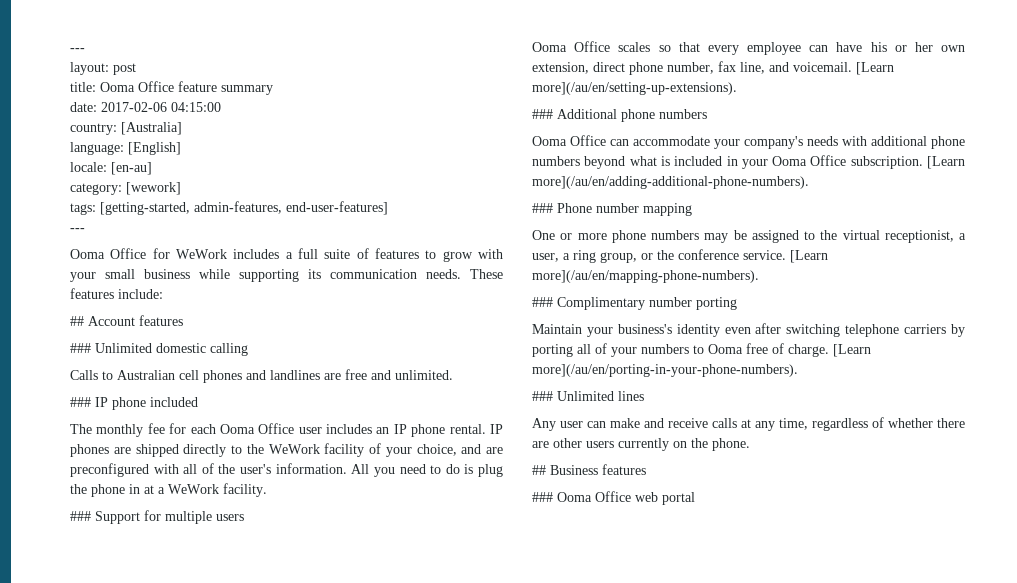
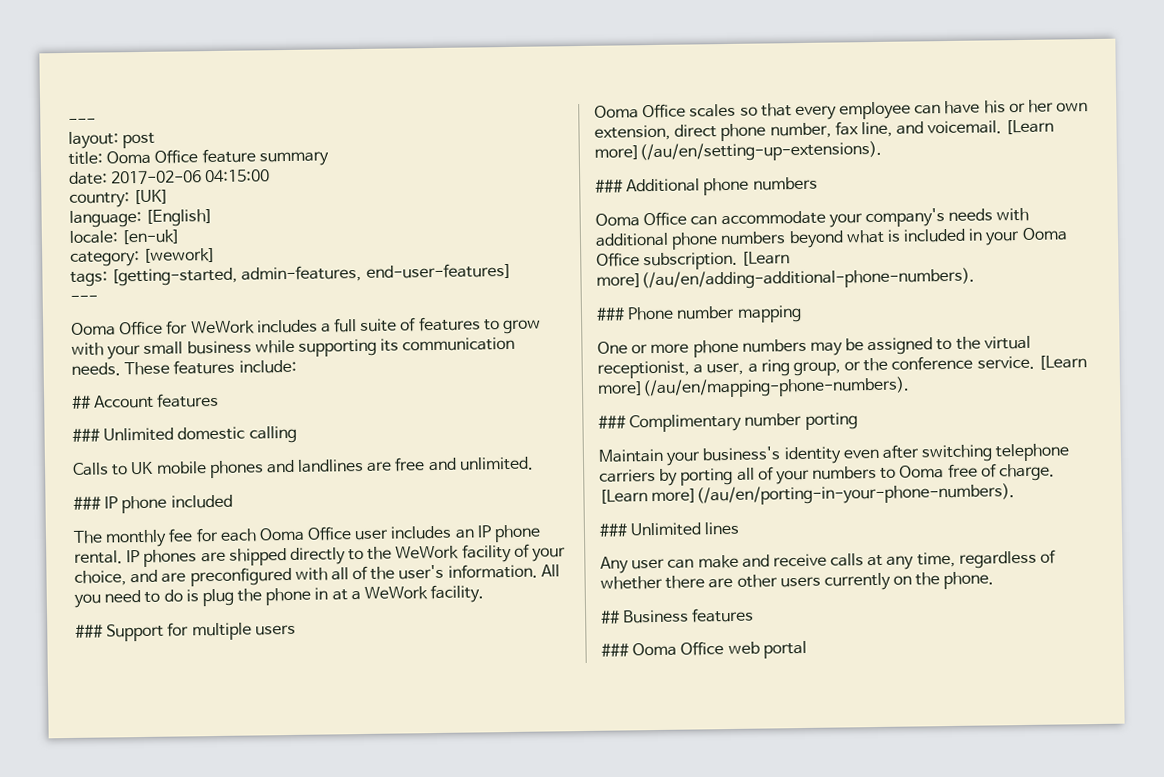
- country: [Australia]
+ country: [UK]
- locale: [en-au]
+ locale: [en-uk]
- Calls to Australian cell phones and landlines are free and unlimited.
+ Calls to UK mobile phones and landlines are free and unlimited.

